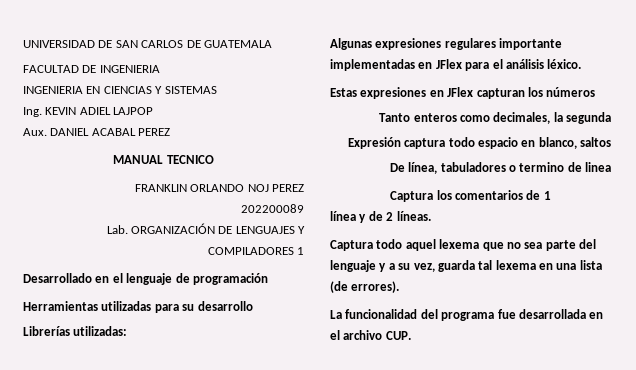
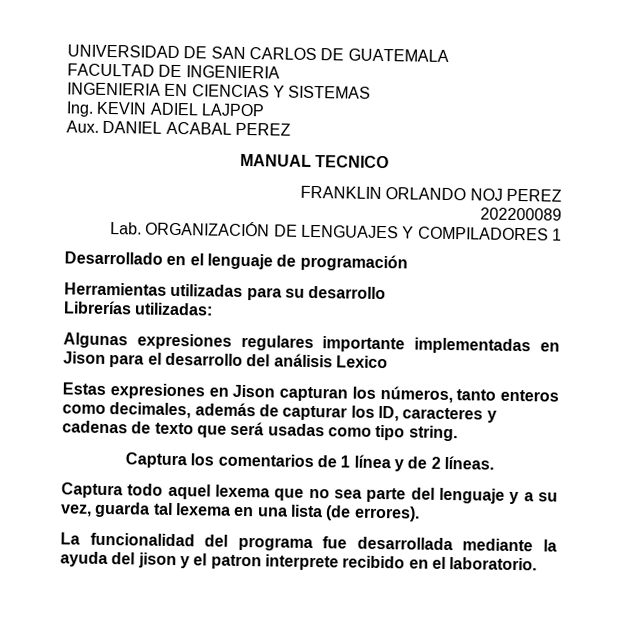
- Algunas expresiones regulares importante implementadas en JFlex para el análisis léxico.
+ Algunas expresiones regulares importante implementadas en Jison para el desarrollo del análisis Lexico
- Estas expresiones en JFlex capturan los números
- Tanto enteros como decimales, la segunda
- Expresión captura todo espacio en blanco, saltos
- De línea, tabuladores o termino de linea
+ Estas expresiones en Jison capturan los números, tanto enteros como decimales, además de capturar los ID, caracteres y cadenas de texto que será usadas como tipo string.
- Captura los comentarios de 1
- línea y de 2 líneas.
+ Captura los comentarios de 1 línea y de 2 líneas.
- La funcionalidad del programa fue desarrollada en el archivo CUP.
+ La funcionalidad del programa fue desarrollada mediante la ayuda del jison y el patron interprete recibido en el laboratorio.

